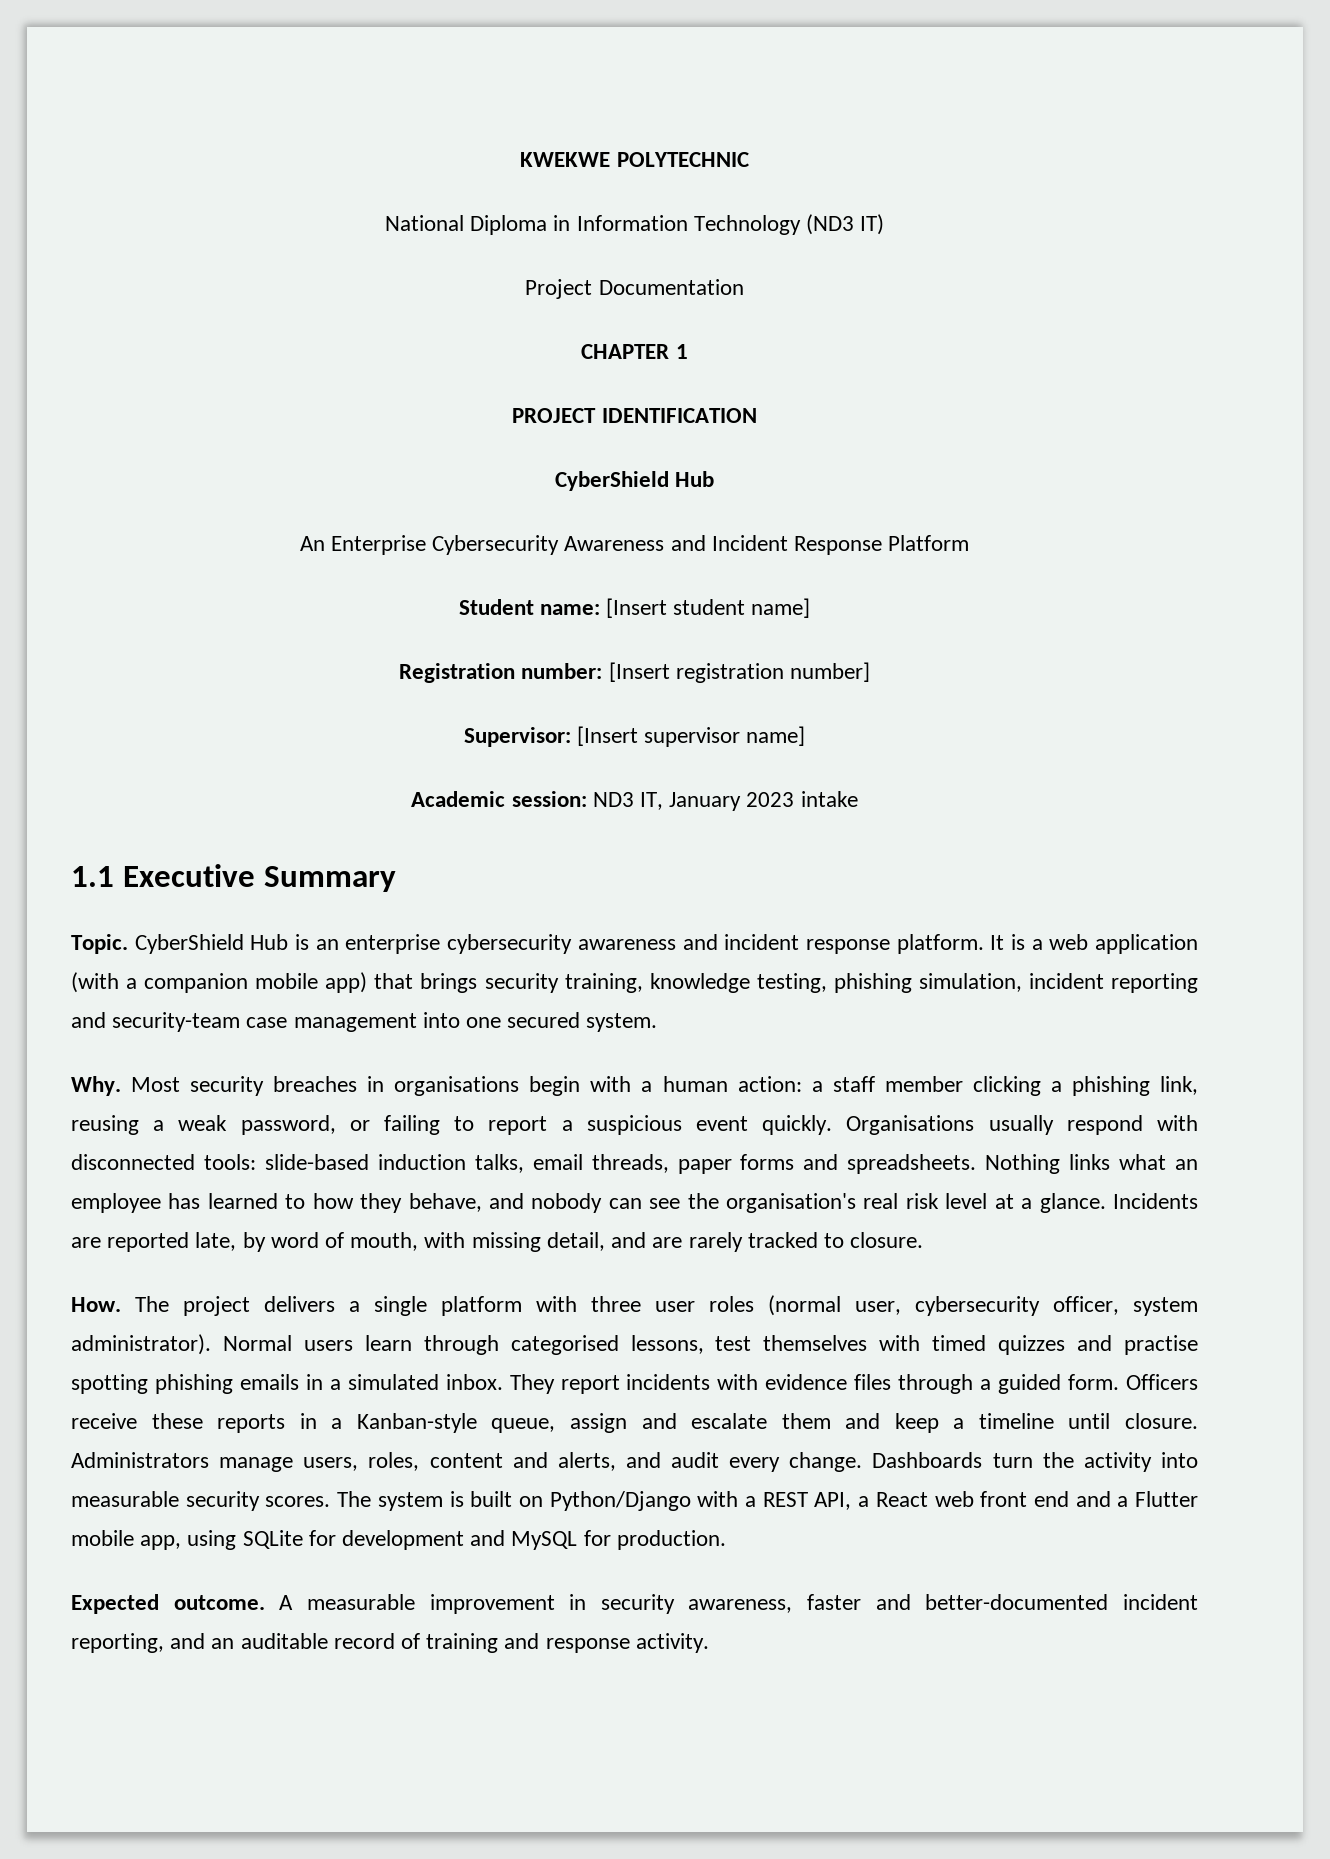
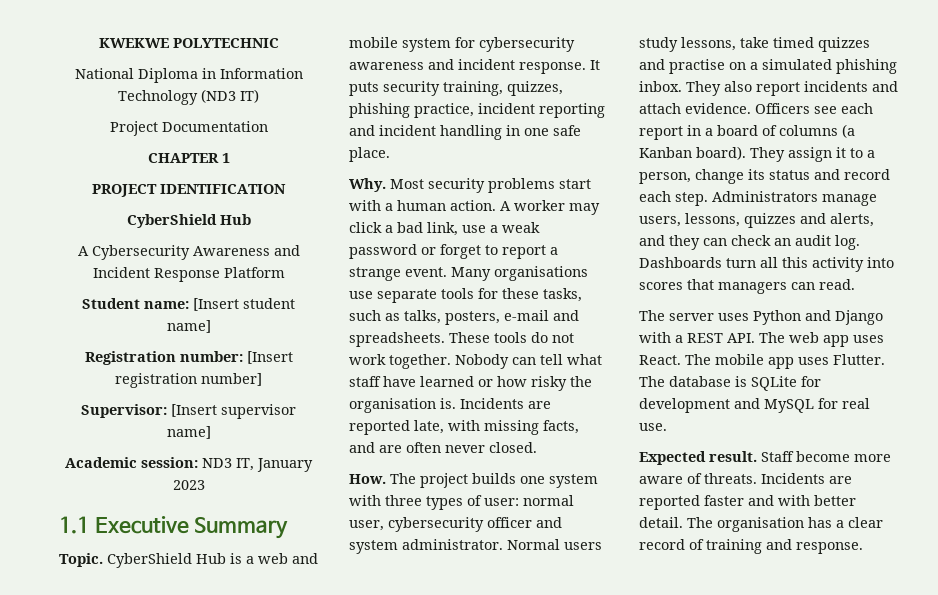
- An Enterprise Cybersecurity Awareness and Incident Response Platform
+ A Cybersecurity Awareness and Incident Response Platform
- Academic session: ND3 IT, January 2023 intake
+ Academic session: ND3 IT, January 2023
- CyberShield Hub is an enterprise cybersecurity awareness and incident response platform. It is a web application (with a companion mobile app) that brings security training, knowledge testing, phishing simulation, incident reporting and security-team case management into one secured system.
- Why. Most security breaches in organisations begin with a human action: a staff member clicking a phishing link, reusing a weak password, or failing to report a suspicious event quickly. Organisations usually respond with disconnected tools: slide-based induction talks, email threads, paper forms and spreadsheets. Nothing links what an employee has learned to how they behave, and nobody can see the organisation's real risk level at a glance. Incidents are reported late, by word of mouth, with missing detail, and are rarely tracked to closure.
+ CyberShield Hub is a web and mobile system for cybersecurity awareness and incident response. It puts security training, quizzes, phishing practice, incident reporting and incident handling in one safe place.
+ Why. Most security problems start with a human action. A worker may click a bad link, use a weak password or forget to report a strange event. Many organisations use separate tools for these tasks, such as talks, posters, e-mail and spreadsheets. These tools do not work together. Nobody can tell what staff have learned or how risky the organisation is. Incidents are reported late, with missing facts, and are often never closed.
- How. The project delivers a single platform with three user roles (normal user, cybersecurity officer, system administrator). Normal users learn through categorised lessons, test themselves with timed quizzes and practise spotting phishing emails in a simulated inbox. They report incidents with evidence files through a guided form. Officers receive these reports in a Kanban-style queue, assign and escalate them and keep a timeline until closure.
+ How. The project builds one system with three types of user: normal user, cybersecurity officer and system administrator. Normal users study lessons, take timed quizzes and practise on a simulated phishing inbox. They also report incidents and attach evidence. Officers see each report in a board of columns (a Kanban board). They assign it to a person, change its status and record each step.
- Administrators manage users, roles, content and alerts, and audit every change. Dashboards turn the activity into measurable security scores. The system is built on Python/Django with a REST API, a React web front end and a Flutter mobile app, using SQLite for development and MySQL for production.
+ Administrators manage users, lessons, quizzes and alerts, and they can check an audit log. Dashboards turn all this activity into scores that managers can read.
+ The server uses Python and Django with a REST API. The web app uses React. The mobile app uses Flutter. The database is SQLite for development and MySQL for real use.
- Expected outcome. A measurable improvement in security awareness, faster and better-documented incident reporting, and an auditable record of training and response activity.
+ Expected result. Staff become more aware of threats. Incidents are reported faster and with better detail. The organisation has a clear record of training and response.

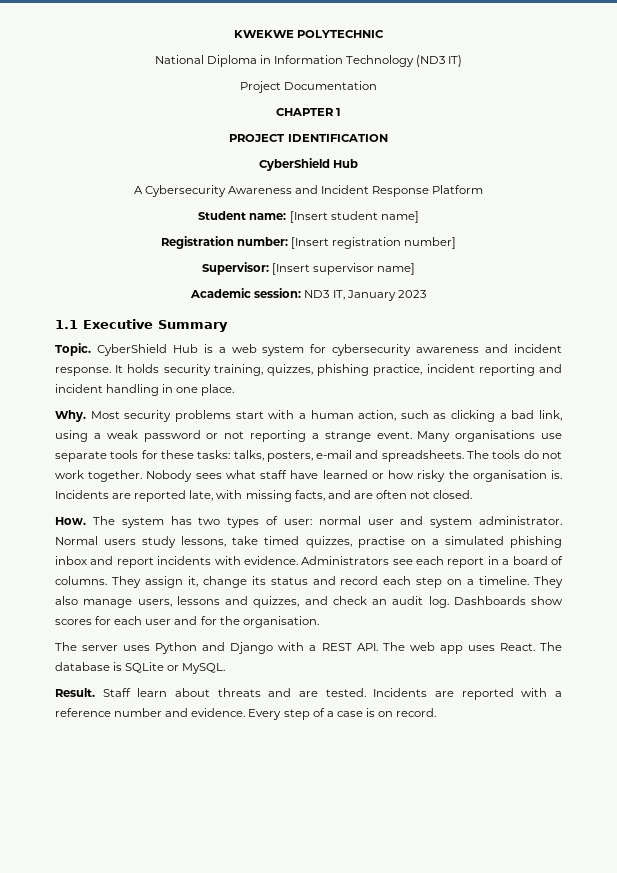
- CyberShield Hub is a web and mobile system for cybersecurity awareness and incident response.
+ CyberShield Hub is a web system for cybersecurity awareness and incident response.
- It puts security training, quizzes, phishing practice, incident reporting and incident handling in one safe place.
+ It holds security training, quizzes, phishing practice, incident reporting and incident handling in one place.
- Why. Most security problems start with a human action. A worker may click a bad link, use a weak password or forget to report a strange event.
+ Why. Most security problems start with a human action, such as clicking a bad link, using a weak password or not reporting a strange event.
- Many organisations use separate tools for these tasks, such as talks, posters, e-mail and spreadsheets.
+ Many organisations use separate tools for these tasks: talks, posters, e-mail and spreadsheets.
- These tools do not work together.
+ The tools do not work together.
- Nobody can tell what staff have learned or how risky the organisation is.
+ Nobody sees what staff have learned or how risky the organisation is.
- Incidents are reported late, with missing facts, and are often never closed.
+ Incidents are reported late, with missing facts, and are often not closed.
- How. The project builds one system with three types of user: normal user, cybersecurity officer and system administrator.
+ How. The system has two types of user: normal user and system administrator.
- Normal users study lessons, take timed quizzes and practise on a simulated phishing inbox. They also report incidents and attach evidence. Officers see each report in a board of columns (a Kanban board). They assign it to a person, change its status and record each step. Administrators manage users, lessons, quizzes and alerts, and they can check an audit log.
+ Normal users study lessons, take timed quizzes, practise on a simulated phishing inbox and report incidents with evidence. Administrators see each report in a board of columns. They assign it, change its status and record each step on a timeline. They also manage users, lessons and quizzes, and check an audit log.
- Dashboards turn all this activity into scores that managers can read.
+ Dashboards show scores for each user and for the organisation.
- The mobile app uses Flutter. The database is SQLite for development and MySQL for real use.
- Expected result. Staff become more aware of threats. Incidents are reported faster and with better detail. The organisation has a clear record of training and response.
+ The database is SQLite or MySQL.
+ Result. Staff learn about threats and are tested. Incidents are reported with a reference number and evidence. Every step of a case is on record.

